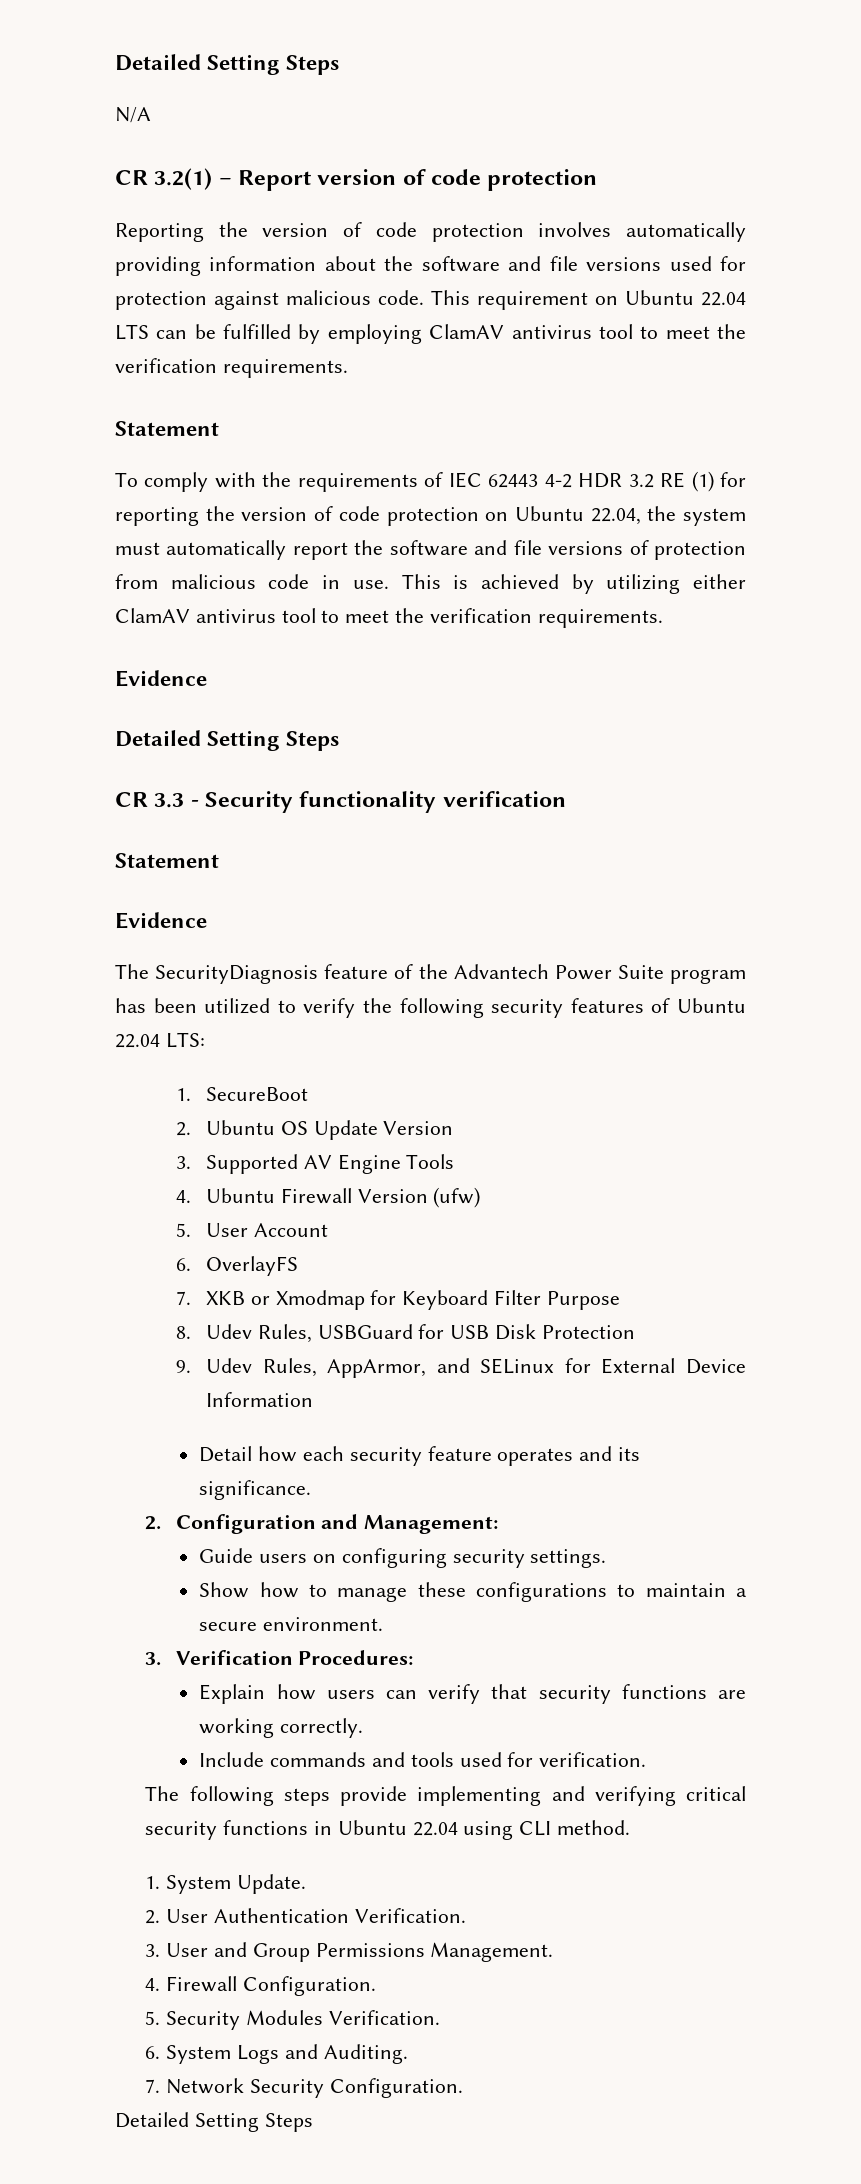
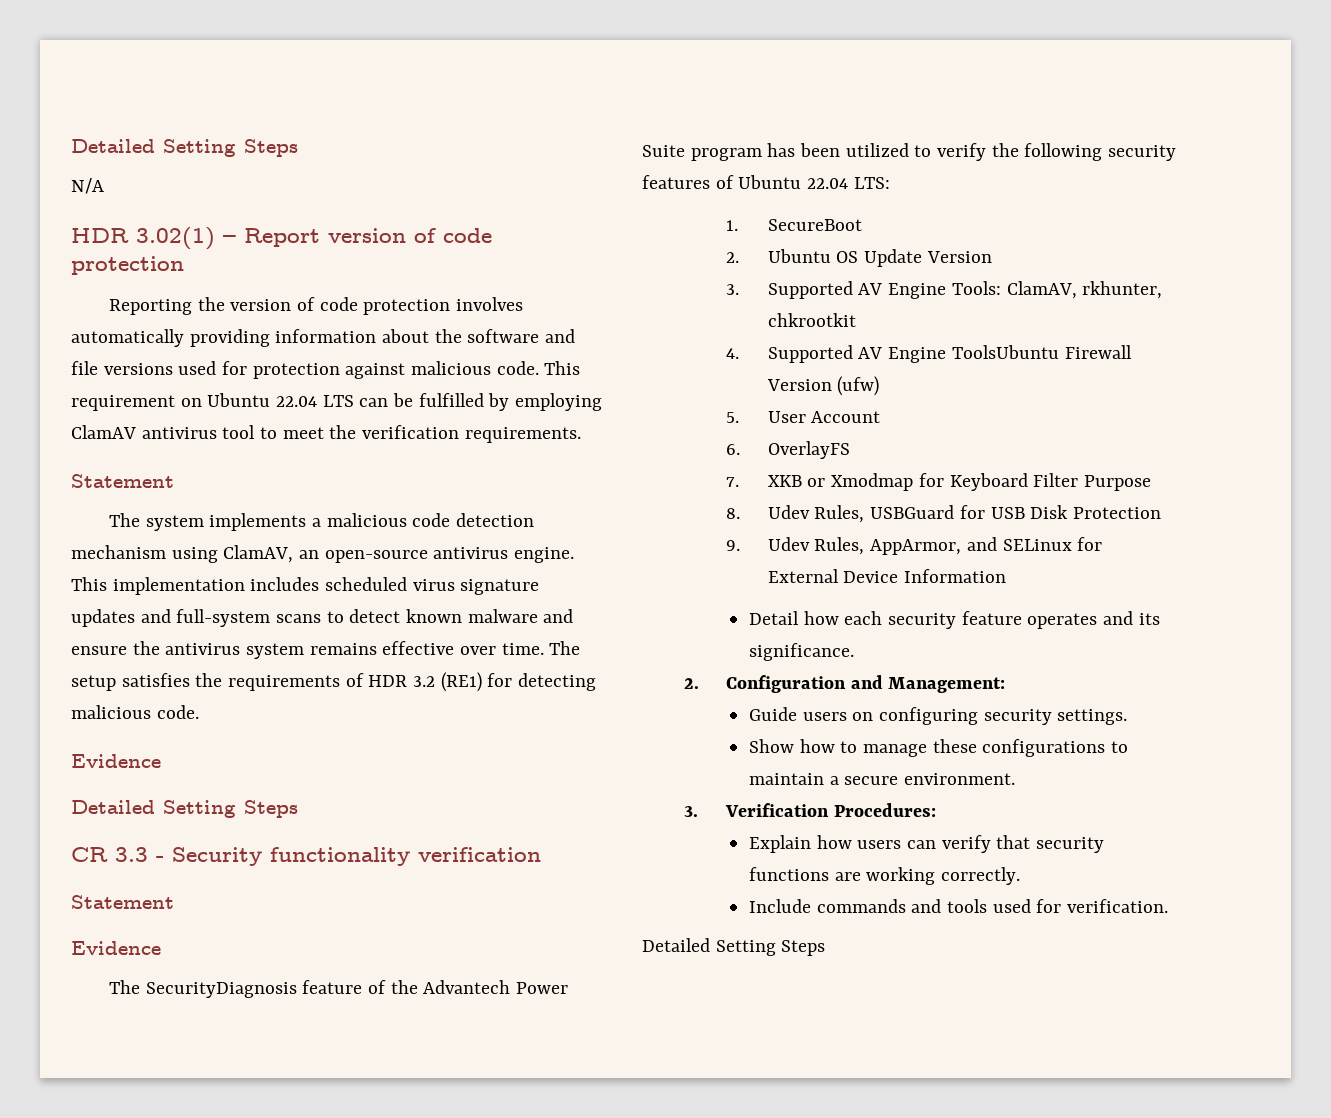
- CR 3.2(1) – Report version of code protection
+ HDR 3.02(1) – Report version of code protection
- To comply with the requirements of IEC 62443 4-2 HDR 3.2 RE (1) for reporting the version of code protection on Ubuntu 22.04, the system must automatically report the software and file versions of protection from malicious code in use. This is achieved by utilizing either ClamAV antivirus tool to meet the verification requirements.
+ The system implements a malicious code detection mechanism using ClamAV, an open-source antivirus engine. This implementation includes scheduled virus signature updates and full-system scans to detect known malware and ensure the antivirus system remains effective over time. The setup satisfies the requirements of HDR 3.2 (RE1) for detecting malicious code.
- 3. Supported AV Engine Tools
- 4. Ubuntu Firewall Version (ufw)
+ 3. Supported AV Engine Tools: ClamAV, rkhunter, chkrootkit
+ 4. Supported AV Engine ToolsUbuntu Firewall Version (ufw)
- The following steps provide implementing and verifying critical security functions in Ubuntu 22.04 using CLI method.
- 1. System Update.
- 2. User Authentication Verification.
- 3. User and Group Permissions Management.
- 4. Firewall Configuration.
- 5. Security Modules Verification.
- 6. System Logs and Auditing.
- 7. Network Security Configuration.

